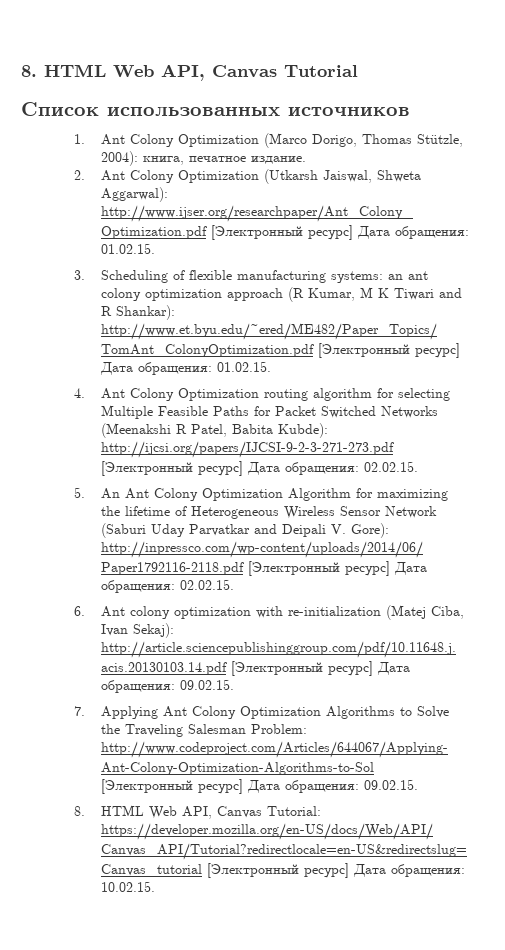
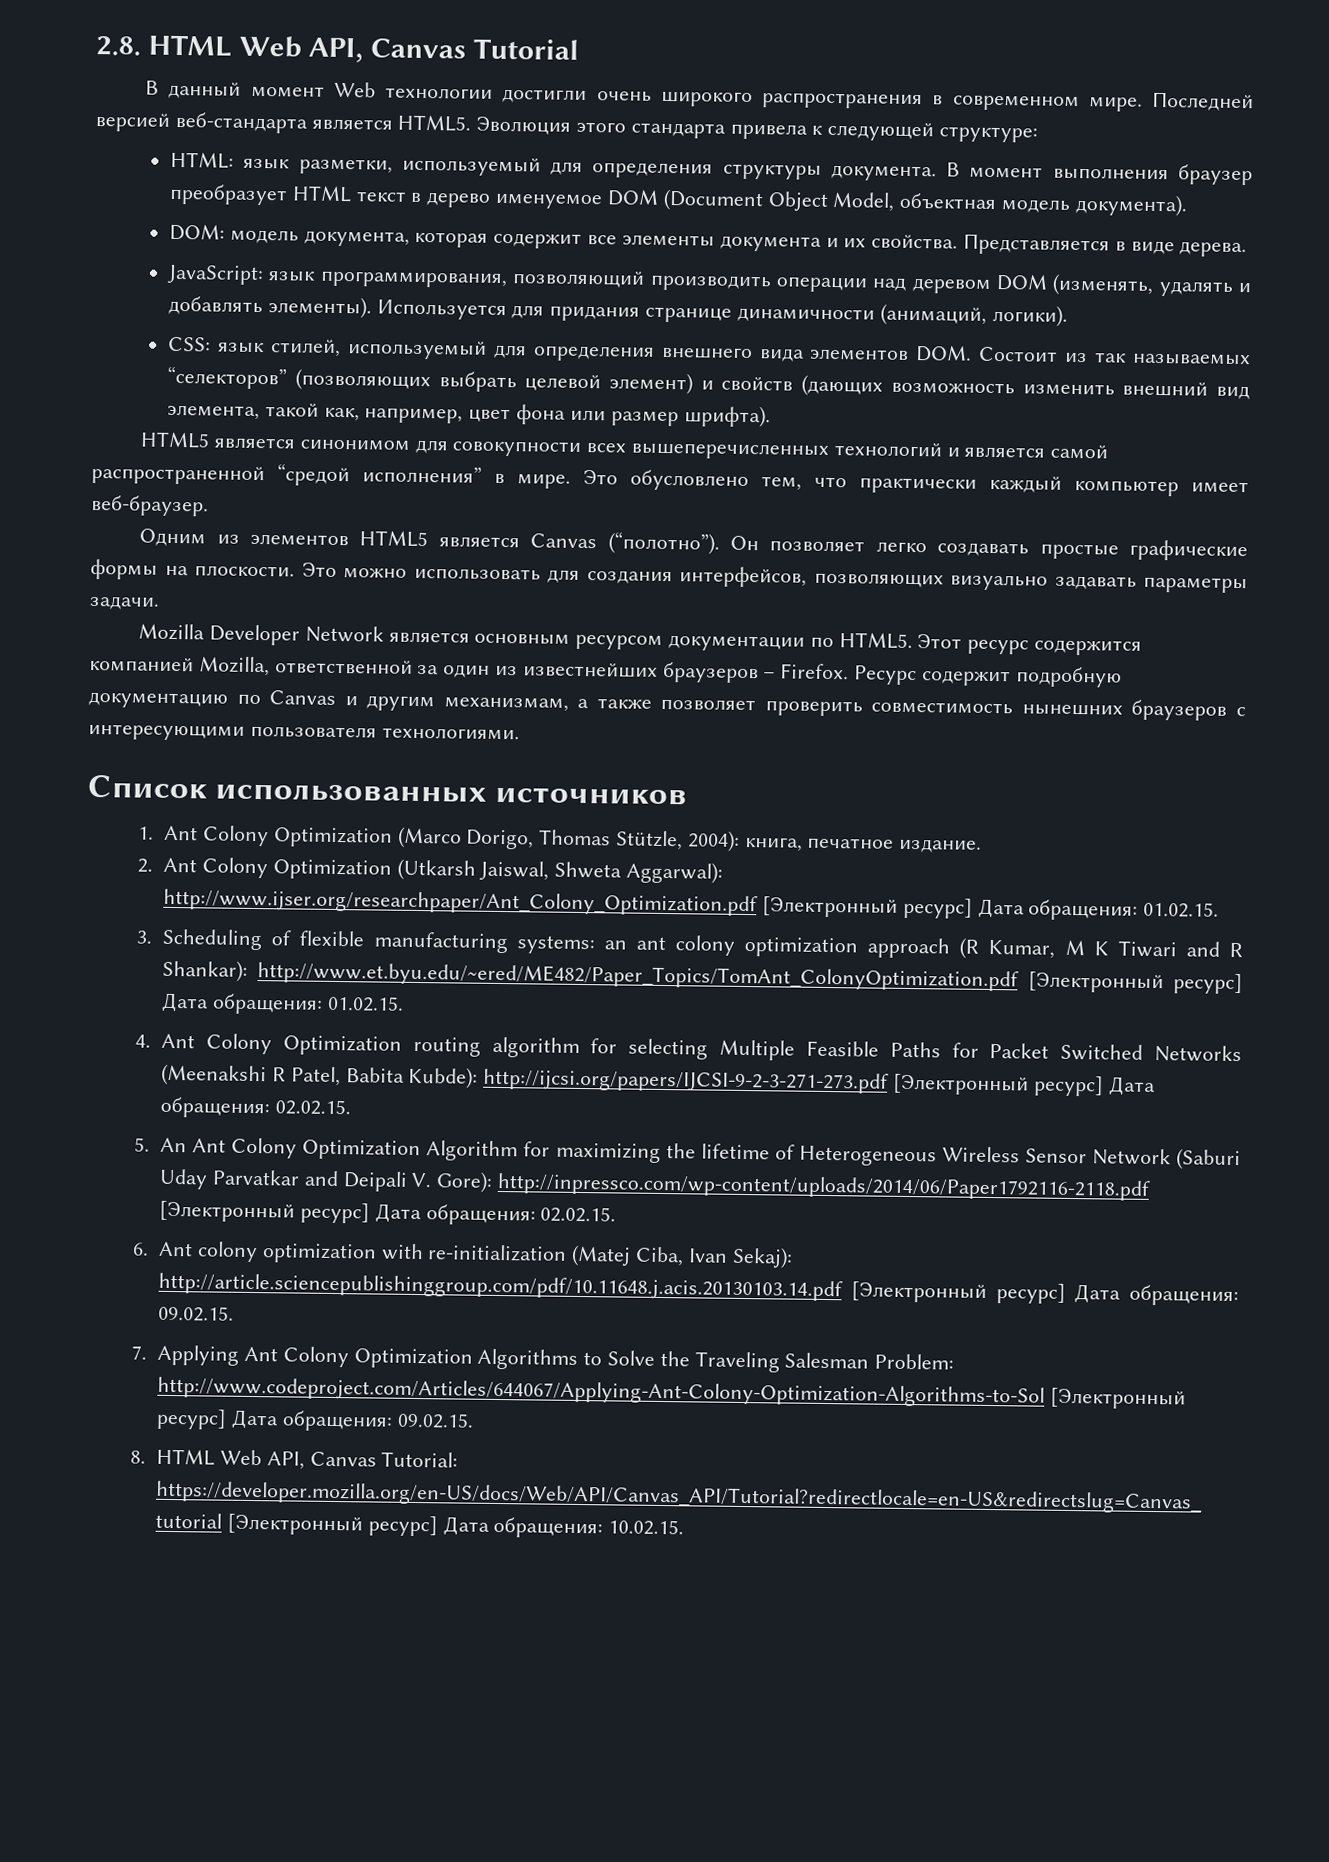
- 8. HTML Web API, Canvas Tutorial
+ 2.8. HTML Web API, Canvas Tutorial
+ В данный момент Web технологии достигли очень широкого распространения в современном мире. Последней версией веб-стандарта является HTML5. Эволюция этого стандарта привела к следующей структуре:
+ HTML: язык разметки, используемый для определения структуры документа. В момент выполнения браузер преобразует HTML текст в дерево именуемое DOM (Document Object Model, объектная модель документа).
+ DOM: модель документа, которая содержит все элементы документа и их свойства. Представляется в виде дерева.
+ JavaScript: язык программирования, позволяющий производить операции над деревом DOM (изменять, удалять и добавлять элементы). Используется для придания странице динамичности (анимаций, логики).
+ CSS: язык стилей, используемый для определения внешнего вида элементов DOM. Состоит из так называемых “селекторов” (позволяющих выбрать целевой элемент) и свойств (дающих возможность изменить внешний вид элемента, такой как, например, цвет фона или размер шрифта).
+ HTML5 является синонимом для совокупности всех вышеперечисленных технологий и является самой распространенной “средой исполнения” в мире. Это обусловлено тем, что практически каждый компьютер имеет веб-браузер.
+ Одним из элементов HTML5 является Canvas (“полотно”). Он позволяет легко создавать простые графические формы на плоскости. Это можно использовать для создания интерфейсов, позволяющих визуально задавать параметры задачи.
+ Mozilla Developer Network является основным ресурсом документации по HTML5. Этот ресурс содержится компанией Mozilla, ответственной за один из известнейших браузеров – Firefox. Ресурс содержит подробную документацию по Canvas и другим механизмам, а также позволяет проверить совместимость нынешних браузеров с интересующими пользователя технологиями.

